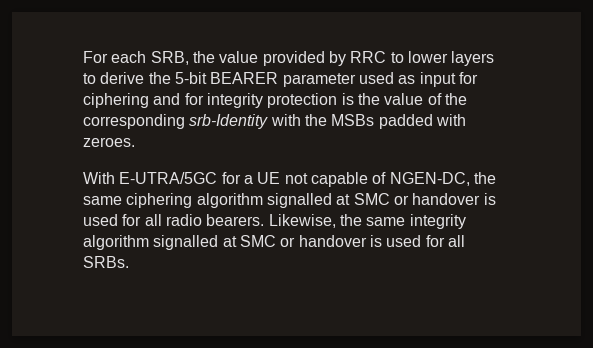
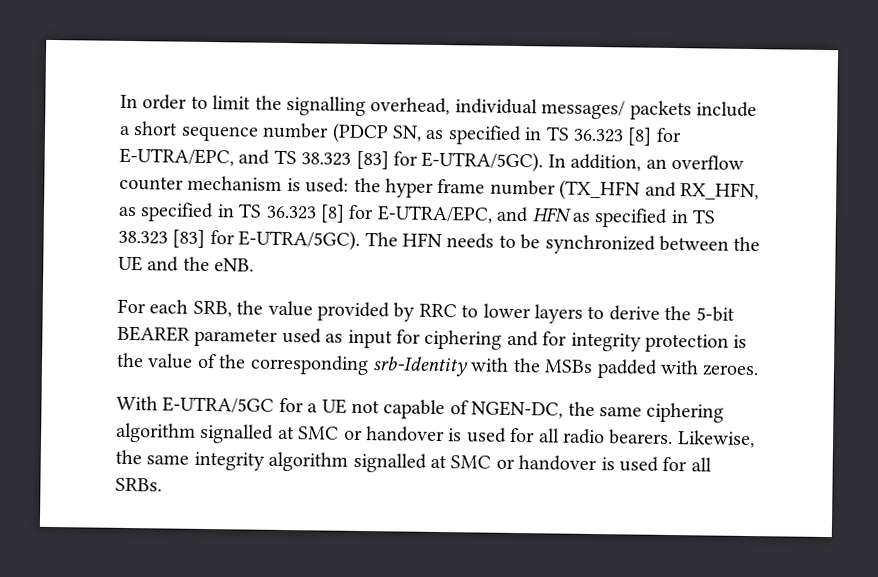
+ In order to limit the signalling overhead, individual messages/ packets include a short sequence number (PDCP SN, as specified in TS 36.323 [8] for E-UTRA/EPC, and TS 38.323 [83] for E-UTRA/5GC). In addition, an overflow counter mechanism is used: the hyper frame number (TX_HFN and RX_HFN, as specified in TS 36.323 [8] for E-UTRA/EPC, and HFN as specified in TS 38.323 [83] for E-UTRA/5GC). The HFN needs to be synchronized between the UE and the eNB.

